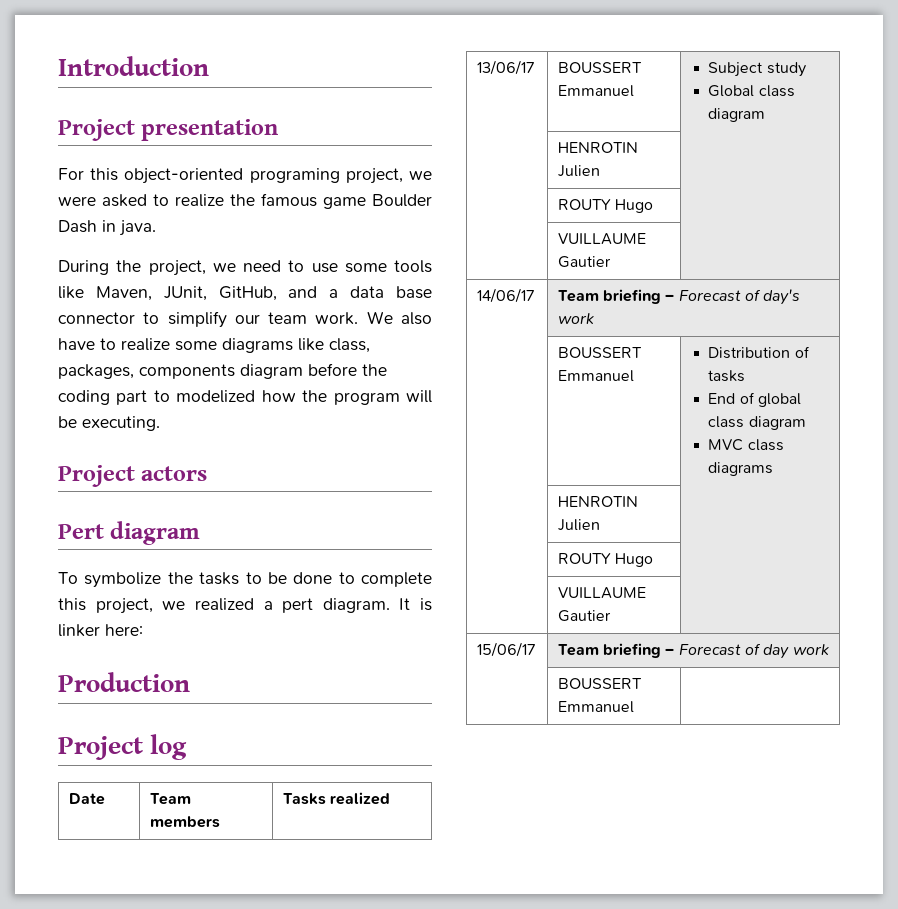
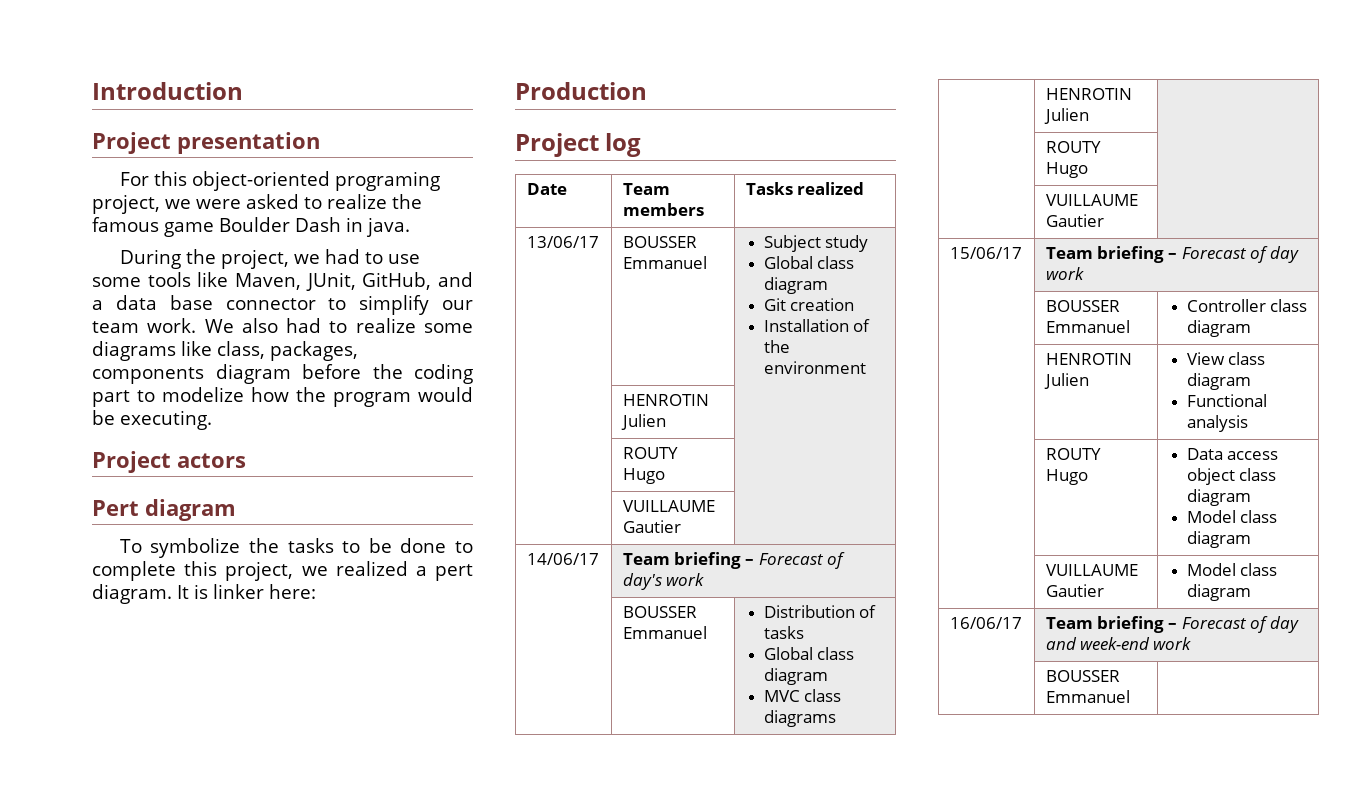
- During the project, we need to use some tools like Maven, JUnit, GitHub, and a data base connector to simplify our team work.
+ During the project, we had to use some tools like Maven, JUnit, GitHub, and a data base connector to simplify our team work.
- We also have to realize some diagrams like class, packages, components diagram before the coding part to modelized how the program will be executing.
+ We also had to realize some diagrams like class, packages, components diagram before the coding part to modelize how the program would be executing.
- 13/06/17 | BOUSSERT Emmanuel | Subject study
+ 13/06/17 | BOUSSER Emmanuel | Subject study
  Global class diagram
+ Git creation
+ Installation of the environment
- | BOUSSERT Emmanuel | Distribution of tasks
- End of global class diagram
+ | BOUSSER Emmanuel | Distribution of tasks
+ Global class diagram
  15/06/17 | Team briefing – Forecast of day work
- | BOUSSERT Emmanuel |
+ | BOUSSER Emmanuel | Controller class diagram
+ | HENROTIN Julien | View class diagram
+ Functional analysis
+ | ROUTY Hugo | Data access object class diagram
+ Model class diagram
+ | VUILLAUME Gautier | Model class diagram
+ 16/06/17 | Team briefing – Forecast of day and week-end work
+ | BOUSSER Emmanuel |

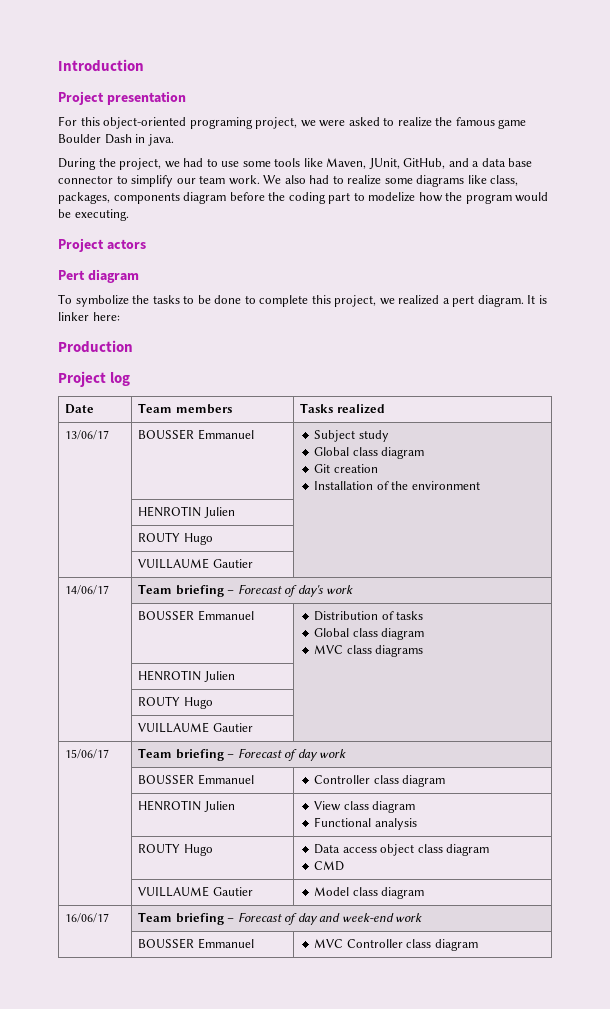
  | ROUTY Hugo | Data access object class diagram
- Model class diagram
+ CMD
  16/06/17 | Team briefing – Forecast of day and week-end work
- | BOUSSER Emmanuel |
+ | BOUSSER Emmanuel | MVC Controller class diagram

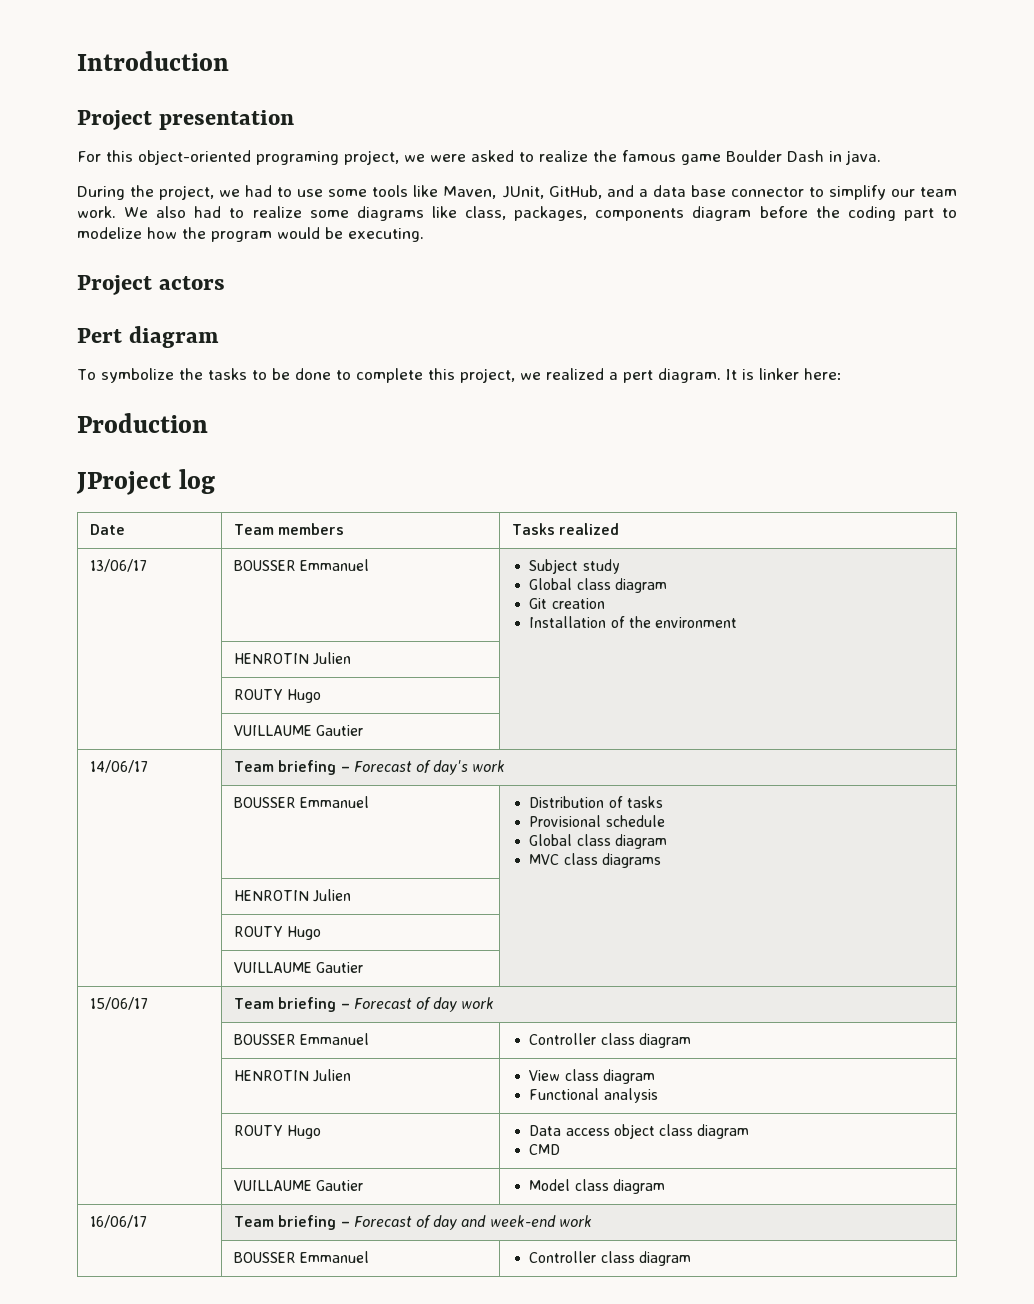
- Project log
+ JProject log
  | BOUSSER Emmanuel | Distribution of tasks
+ Provisional schedule
  16/06/17 | Team briefing – Forecast of day and week-end work
- | BOUSSER Emmanuel | MVC Controller class diagram
+ | BOUSSER Emmanuel | Controller class diagram

